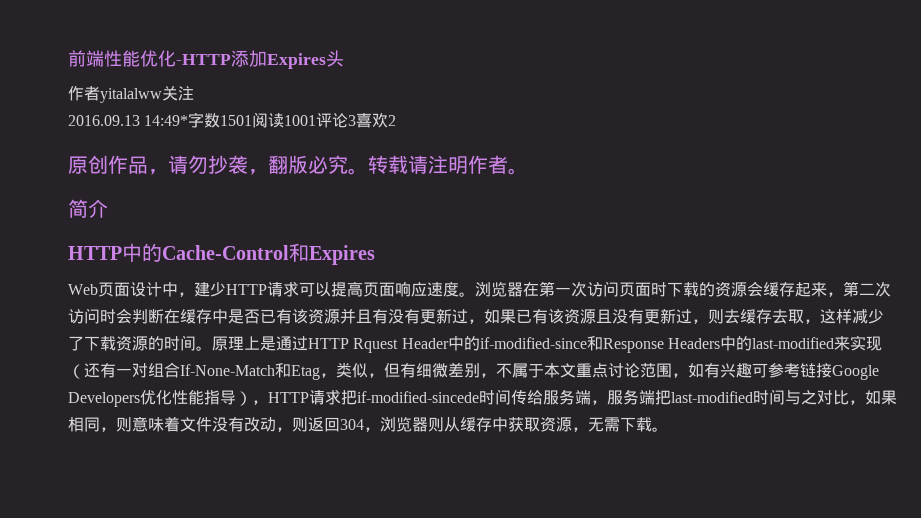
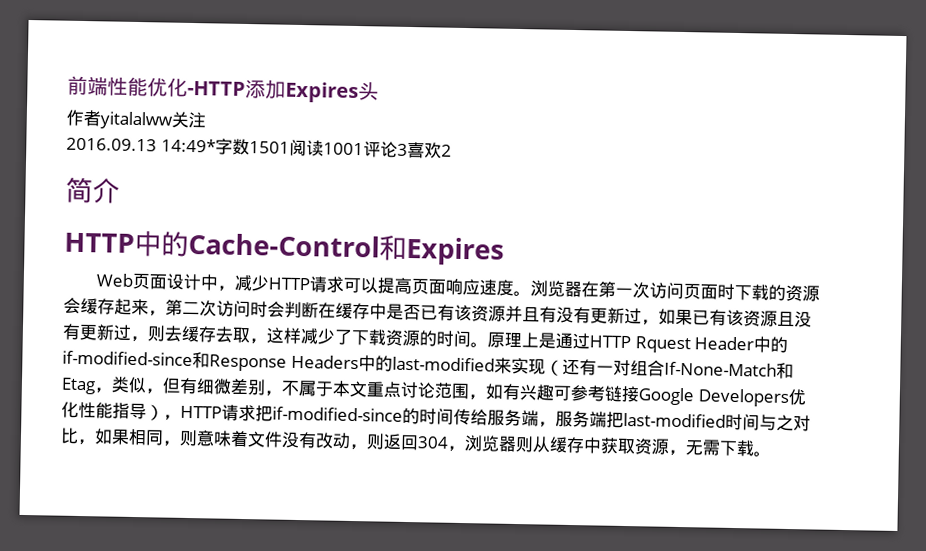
- 原创作品，请勿抄袭，翻版必究。转载请注明作者。
- Web页面设计中，建少HTTP请求可以提高页面响应速度。
+ Web页面设计中，减少HTTP请求可以提高页面响应速度。
- 原理上是通过HTTP Rquest Header中的if-modified-since和Response Headers中的last-modified来实现（还有一对组合If-None-Match和Etag，类似，但有细微差别，不属于本文重点讨论范围，如有兴趣可参考链接Google Developers优化性能指导），HTTP请求把if-modified-sincede时间传给服务端，服务端把last-modified时间与之对比，如果相同，则意味着文件没有改动，则返回304，浏览器则从缓存中获取资源，无需下载。
+ 原理上是通过HTTP Rquest Header中的if-modified-since和Response Headers中的last-modified来实现（还有一对组合If-None-Match和Etag，类似，但有细微差别，不属于本文重点讨论范围，如有兴趣可参考链接Google Developers优化性能指导），HTTP请求把if-modified-since的时间传给服务端，服务端把last-modified时间与之对比，如果相同，则意味着文件没有改动，则返回304，浏览器则从缓存中获取资源，无需下载。

